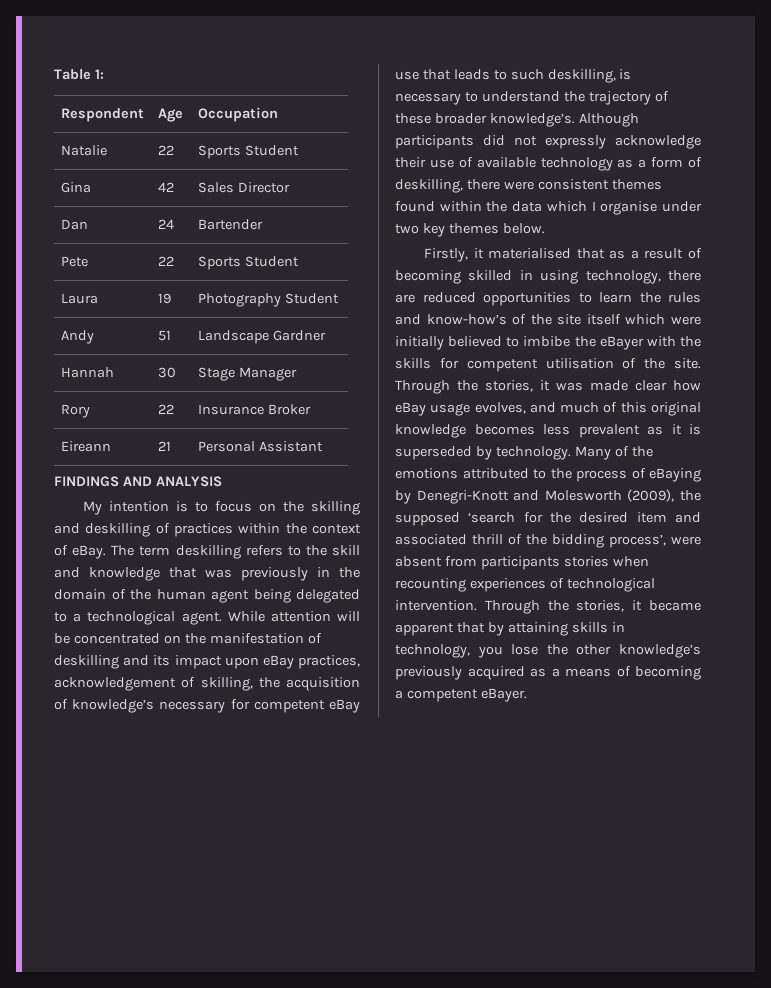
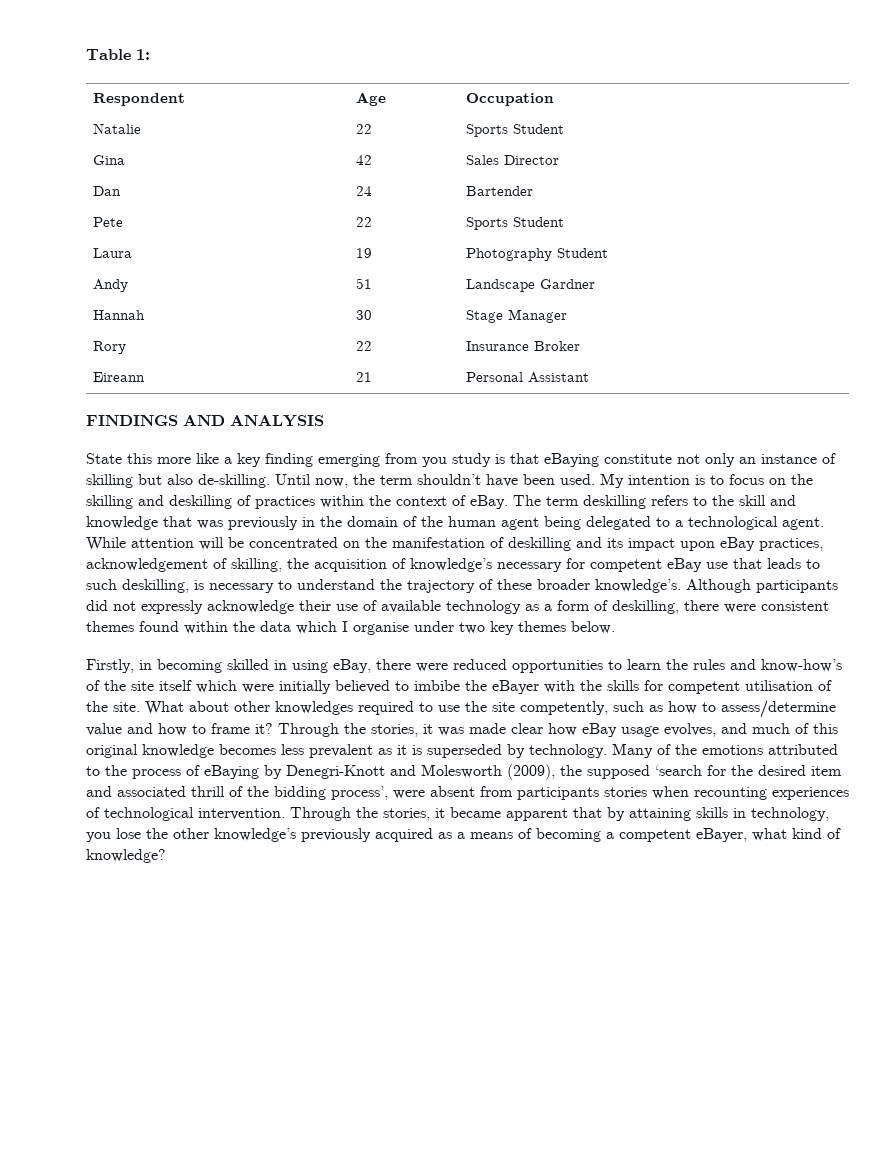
+ State this more like a key finding emerging from you study is that eBaying constitute not only an instance of skilling but also de-skilling. Until now, the term shouldn’t have been used.
- Firstly, it materialised that as a result of becoming skilled in using technology, there are reduced opportunities to learn the rules and know-how’s of the site itself which were initially believed to imbibe the eBayer with the skills for competent utilisation of the site.
+ Firstly, in becoming skilled in using eBay, there were reduced opportunities to learn the rules and know-how’s of the site itself which were initially believed to imbibe the eBayer with the skills for competent utilisation of the site.
+ What about other knowledges required to use the site competently, such as how to assess/determine value and how to frame it?
- Through the stories, it became apparent that by attaining skills in technology, you lose the other knowledge’s previously acquired as a means of becoming a competent eBayer.
+ Through the stories, it became apparent that by attaining skills in technology, you lose the other knowledge’s previously acquired as a means of becoming a competent eBayer, what kind of knowledge?

